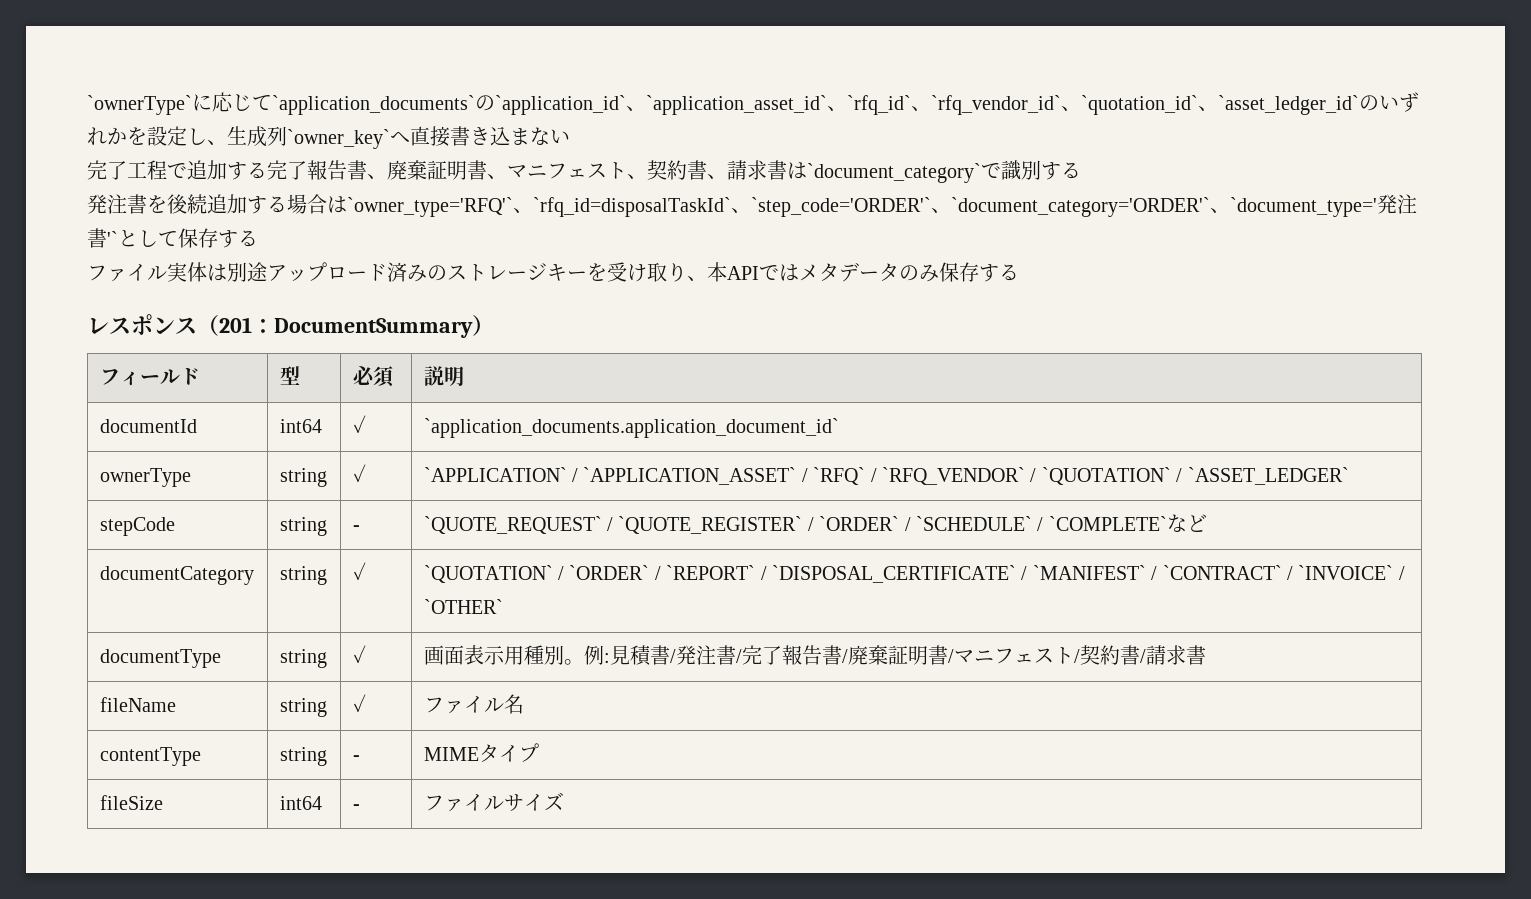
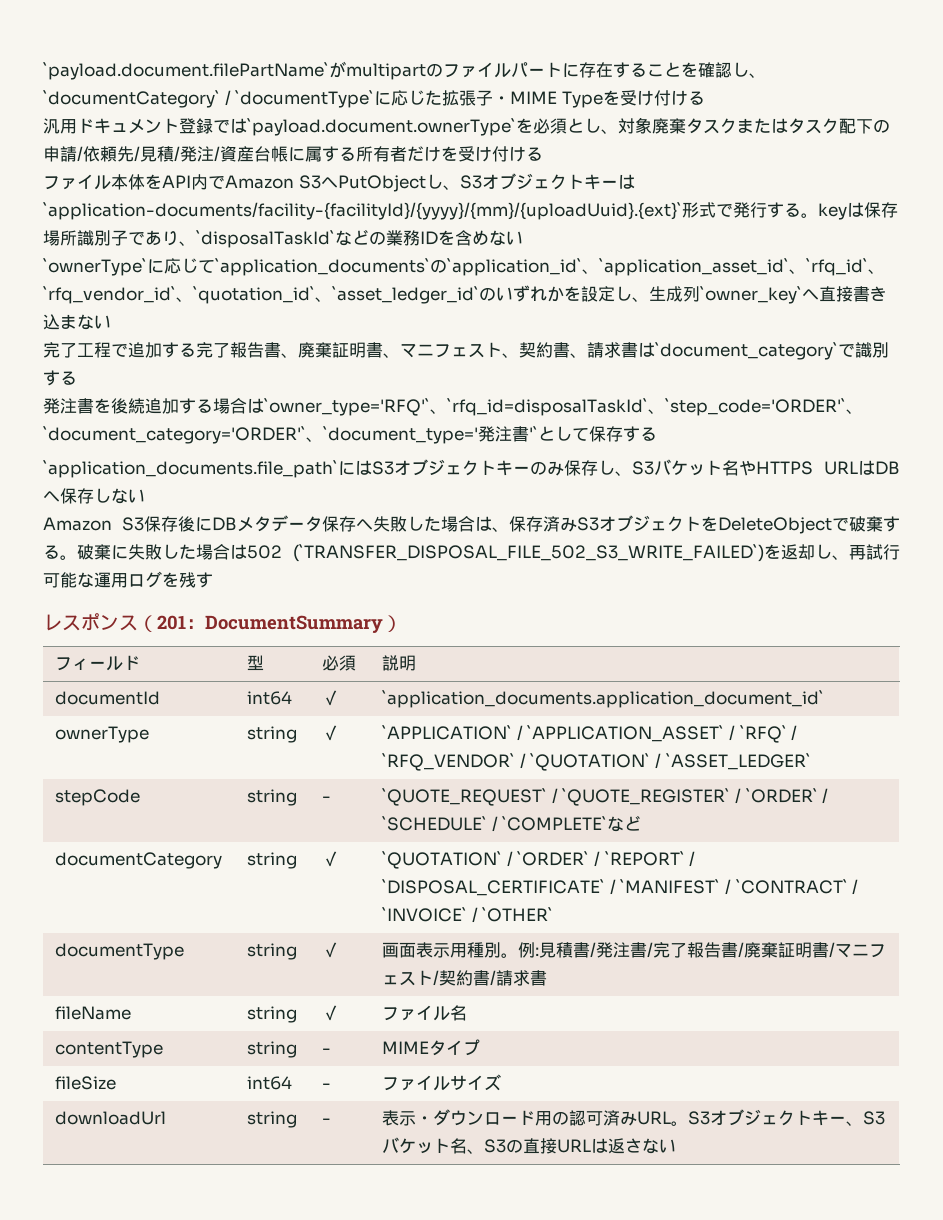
+ `payload.document.filePartName`がmultipartのファイルパートに存在することを確認し、`documentCategory` / `documentType`に応じた拡張子・MIME Typeを受け付ける
+ 汎用ドキュメント登録では`payload.document.ownerType`を必須とし、対象廃棄タスクまたはタスク配下の申請/依頼先/見積/発注/資産台帳に属する所有者だけを受け付ける
+ ファイル本体をAPI内でAmazon S3へPutObjectし、S3オブジェクトキーは`application-documents/facility-{facilityId}/{yyyy}/{mm}/{uploadUuid}.{ext}`形式で発行する。keyは保存場所識別子であり、`disposalTaskId`などの業務IDを含めない
- ファイル実体は別途アップロード済みのストレージキーを受け取り、本APIではメタデータのみ保存する
+ `application_documents.file_path`にはS3オブジェクトキーのみ保存し、S3バケット名やHTTPS URLはDBへ保存しない
+ Amazon S3保存後にDBメタデータ保存へ失敗した場合は、保存済みS3オブジェクトをDeleteObjectで破棄する。破棄に失敗した場合は502 (`TRANSFER_DISPOSAL_FILE_502_S3_WRITE_FAILED`)を返却し、再試行可能な運用ログを残す
+ downloadUrl | string | - | 表示・ダウンロード用の認可済みURL。S3オブジェクトキー、S3バケット名、S3の直接URLは返さない

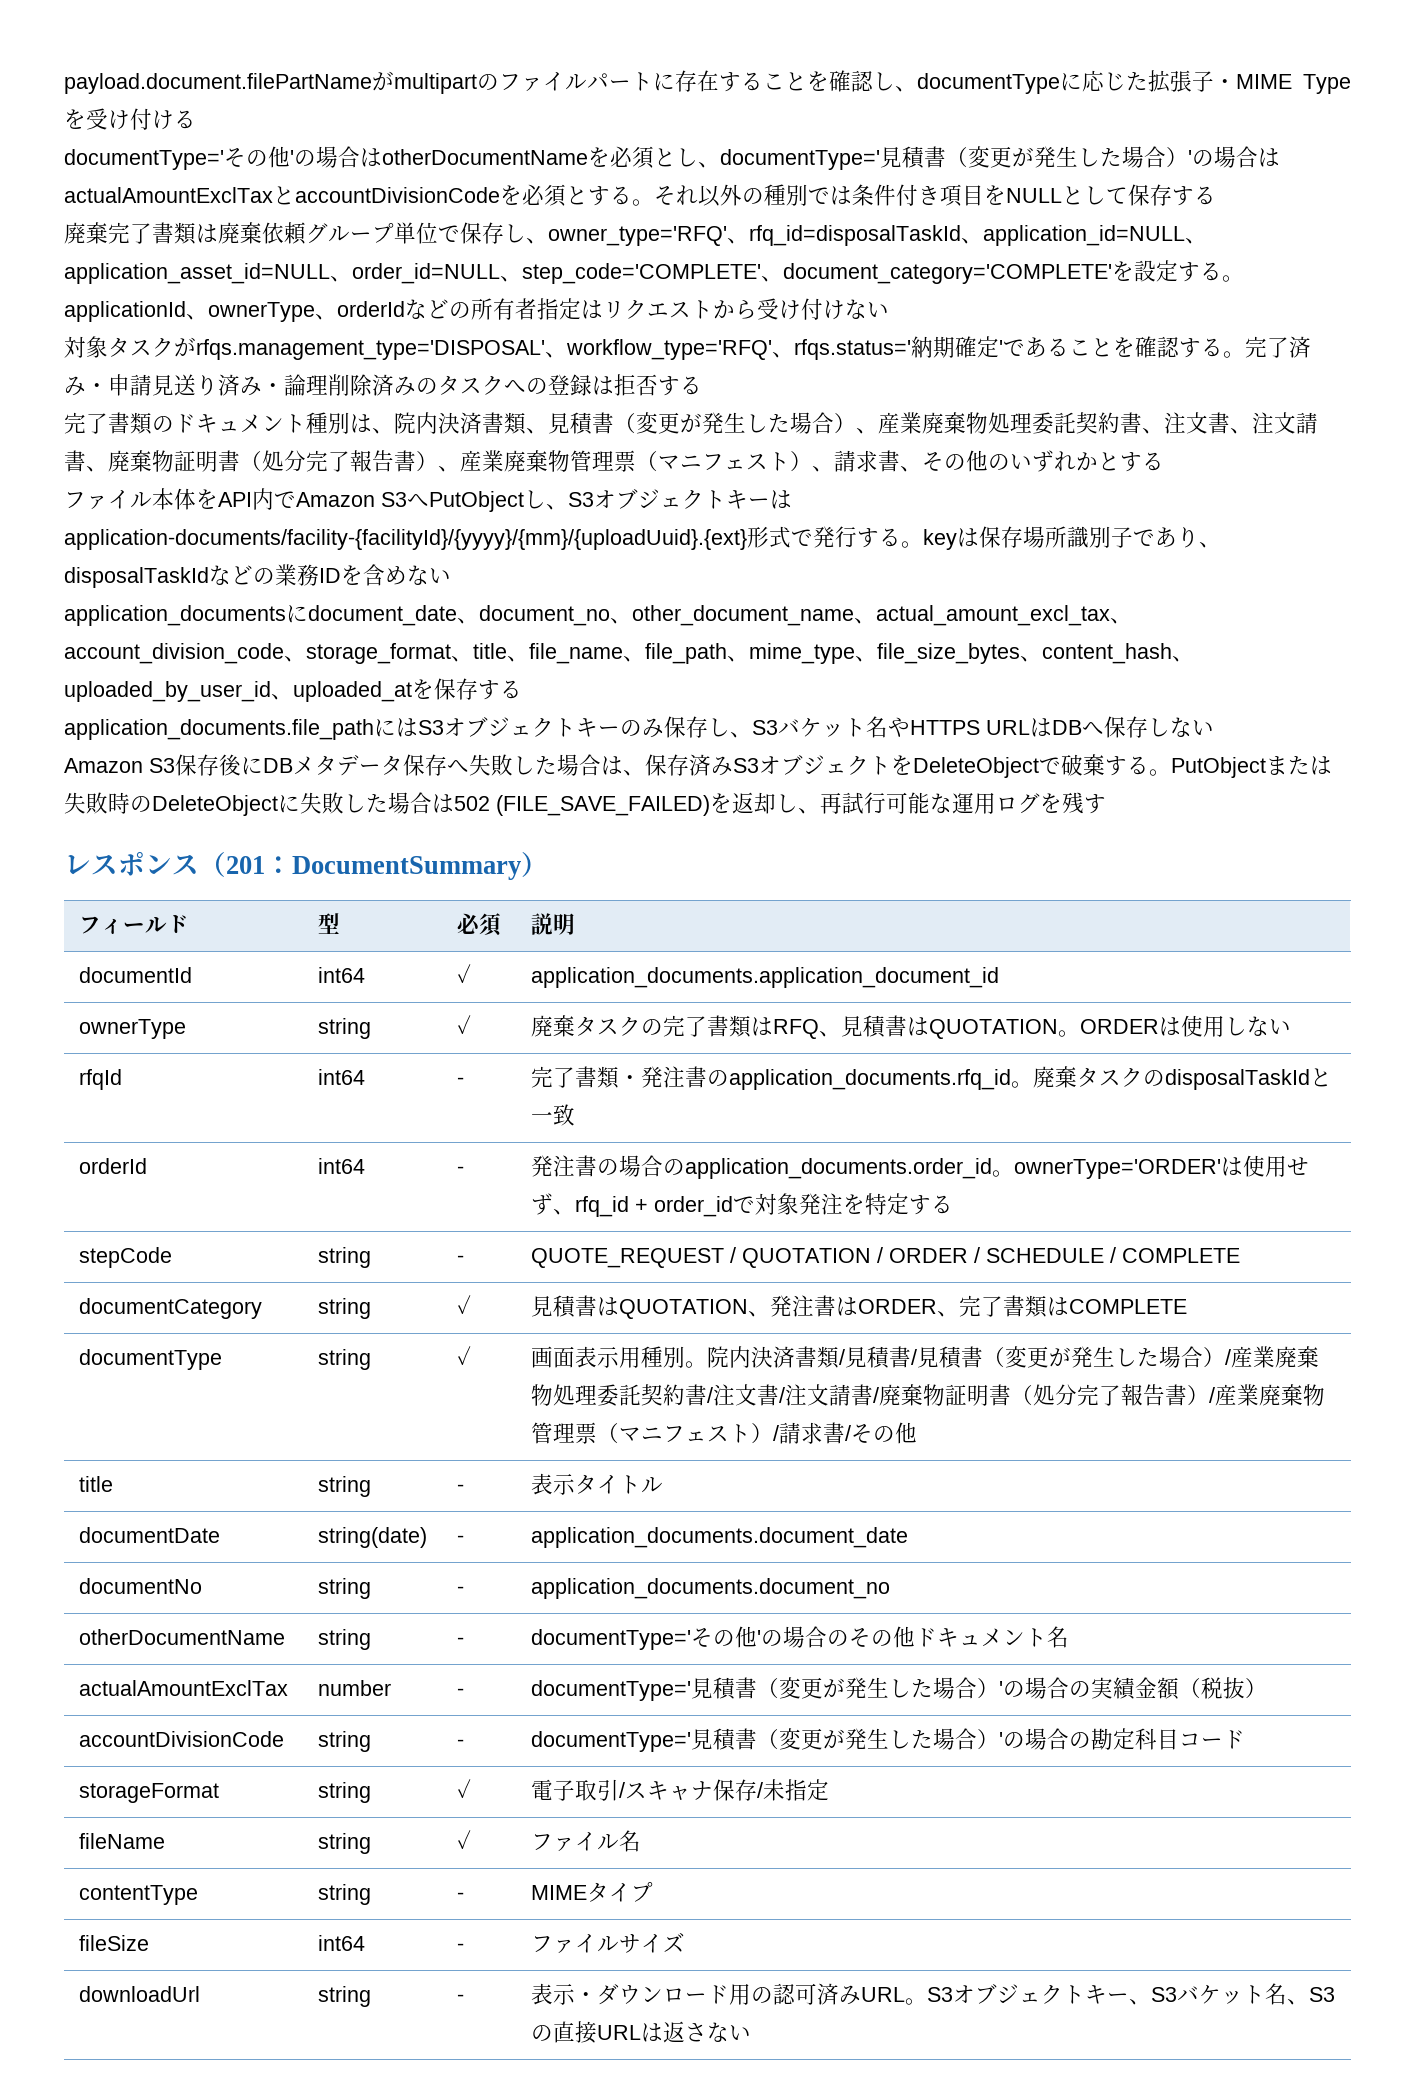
- `payload.document.filePartName`がmultipartのファイルパートに存在することを確認し、`documentCategory` / `documentType`に応じた拡張子・MIME Typeを受け付ける
+ payload.document.filePartNameがmultipartのファイルパートに存在することを確認し、documentTypeに応じた拡張子・MIME Typeを受け付ける
- 汎用ドキュメント登録では`payload.document.ownerType`を必須とし、対象廃棄タスクまたはタスク配下の申請/依頼先/見積/発注/資産台帳に属する所有者だけを受け付ける
+ documentType='その他'の場合はotherDocumentNameを必須とし、documentType='見積書（変更が発生した場合）'の場合はactualAmountExclTaxとaccountDivisionCodeを必須とする。それ以外の種別では条件付き項目をNULLとして保存する
+ 廃棄完了書類は廃棄依頼グループ単位で保存し、owner_type='RFQ'、rfq_id=disposalTaskId、application_id=NULL、application_asset_id=NULL、order_id=NULL、step_code='COMPLETE'、document_category='COMPLETE'を設定する。applicationId、ownerType、orderIdなどの所有者指定はリクエストから受け付けない
+ 対象タスクがrfqs.management_type='DISPOSAL'、workflow_type='RFQ'、rfqs.status='納期確定'であることを確認する。完了済み・申請見送り済み・論理削除済みのタスクへの登録は拒否する
+ 完了書類のドキュメント種別は、院内決済書類、見積書（変更が発生した場合）、産業廃棄物処理委託契約書、注文書、注文請書、廃棄物証明書（処分完了報告書）、産業廃棄物管理票（マニフェスト）、請求書、その他のいずれかとする
- ファイル本体をAPI内でAmazon S3へPutObjectし、S3オブジェクトキーは`application-documents/facility-{facilityId}/{yyyy}/{mm}/{uploadUuid}.{ext}`形式で発行する。keyは保存場所識別子であり、`disposalTaskId`などの業務IDを含めない
+ ファイル本体をAPI内でAmazon S3へPutObjectし、S3オブジェクトキーはapplication-documents/facility-{facilityId}/{yyyy}/{mm}/{uploadUuid}.{ext}形式で発行する。keyは保存場所識別子であり、disposalTaskIdなどの業務IDを含めない
- `ownerType`に応じて`application_documents`の`application_id`、`application_asset_id`、`rfq_id`、`rfq_vendor_id`、`quotation_id`、`asset_ledger_id`のいずれかを設定し、生成列`owner_key`へ直接書き込まない
- 完了工程で追加する完了報告書、廃棄証明書、マニフェスト、契約書、請求書は`document_category`で識別する
- 発注書を後続追加する場合は`owner_type='RFQ'`、`rfq_id=disposalTaskId`、`step_code='ORDER'`、`document_category='ORDER'`、`document_type='発注書'`として保存する
- `application_documents.file_path`にはS3オブジェクトキーのみ保存し、S3バケット名やHTTPS URLはDBへ保存しない
+ application_documentsにdocument_date、document_no、other_document_name、actual_amount_excl_tax、account_division_code、storage_format、title、file_name、file_path、mime_type、file_size_bytes、content_hash、uploaded_by_user_id、uploaded_atを保存する
+ application_documents.file_pathにはS3オブジェクトキーのみ保存し、S3バケット名やHTTPS URLはDBへ保存しない
- 破棄に失敗した場合は502 (`TRANSFER_DISPOSAL_FILE_502_S3_WRITE_FAILED`)を返却し、再試行可能な運用ログを残す
+ PutObjectまたは失敗時のDeleteObjectに失敗した場合は502 (FILE_SAVE_FAILED)を返却し、再試行可能な運用ログを残す
- documentId | int64 | ✓ | `application_documents.application_document_id`
+ documentId | int64 | ✓ | application_documents.application_document_id
- ownerType | string | ✓ | `APPLICATION` / `APPLICATION_ASSET` / `RFQ` / `RFQ_VENDOR` / `QUOTATION` / `ASSET_LEDGER`
- stepCode | string | - | `QUOTE_REQUEST` / `QUOTE_REGISTER` / `ORDER` / `SCHEDULE` / `COMPLETE`など
- documentCategory | string | ✓ | `QUOTATION` / `ORDER` / `REPORT` / `DISPOSAL_CERTIFICATE` / `MANIFEST` / `CONTRACT` / `INVOICE` / `OTHER`
+ ownerType | string | ✓ | 廃棄タスクの完了書類はRFQ、見積書はQUOTATION。ORDERは使用しない
+ rfqId | int64 | - | 完了書類・発注書のapplication_documents.rfq_id。廃棄タスクのdisposalTaskIdと一致
+ orderId | int64 | - | 発注書の場合のapplication_documents.order_id。ownerType='ORDER'は使用せず、rfq_id + order_idで対象発注を特定する
+ stepCode | string | - | QUOTE_REQUEST / QUOTATION / ORDER / SCHEDULE / COMPLETE
+ documentCategory | string | ✓ | 見積書はQUOTATION、発注書はORDER、完了書類はCOMPLETE
- 例:見積書/発注書/完了報告書/廃棄証明書/マニフェスト/契約書/請求書
+ 院内決済書類/見積書/見積書（変更が発生した場合）/産業廃棄物処理委託契約書/注文書/注文請書/廃棄物証明書（処分完了報告書）/産業廃棄物管理票（マニフェスト）/請求書/その他
+ title | string | - | 表示タイトル
+ documentDate | string(date) | - | application_documents.document_date
+ documentNo | string | - | application_documents.document_no
+ otherDocumentName | string | - | documentType='その他'の場合のその他ドキュメント名
+ actualAmountExclTax | number | - | documentType='見積書（変更が発生した場合）'の場合の実績金額（税抜）
+ accountDivisionCode | string | - | documentType='見積書（変更が発生した場合）'の場合の勘定科目コード
+ storageFormat | string | ✓ | 電子取引/スキャナ保存/未指定

